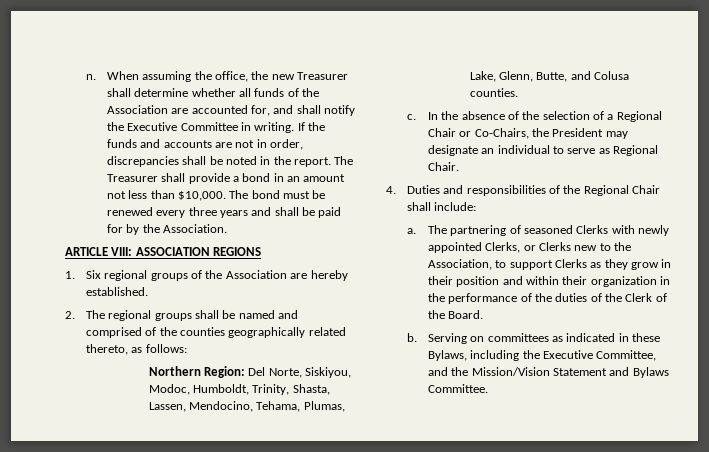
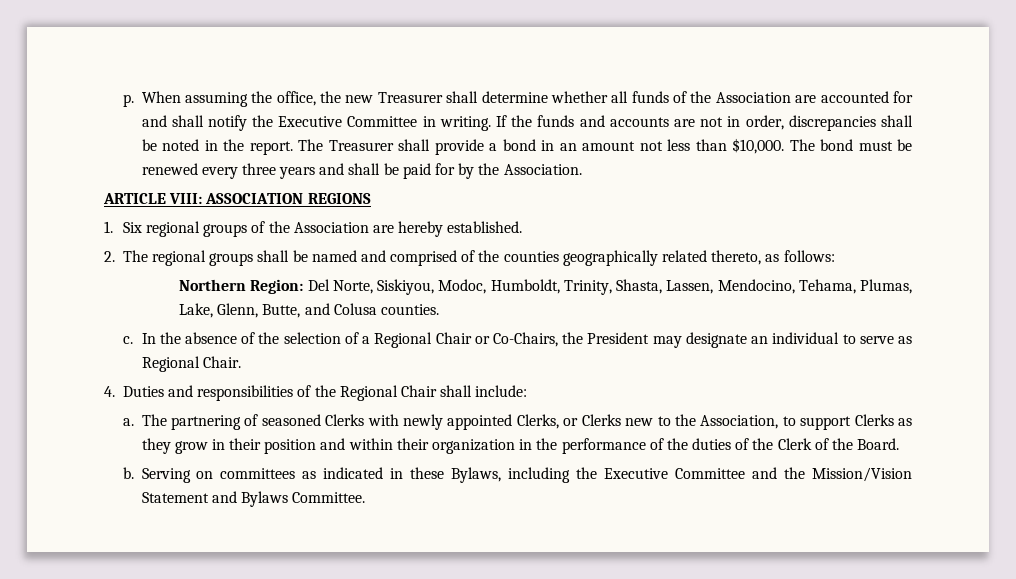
- n. When assuming the office, the new Treasurer shall determine whether all funds of the Association are accounted for, and shall notify the Executive Committee in writing.
+ p. When assuming the office, the new Treasurer shall determine whether all funds of the Association are accounted for and shall notify the Executive Committee in writing.
- Serving on committees as indicated in these Bylaws, including the Executive Committee, and the Mission/Vision Statement and Bylaws Committee.
+ Serving on committees as indicated in these Bylaws, including the Executive Committee and the Mission/Vision Statement and Bylaws Committee.

